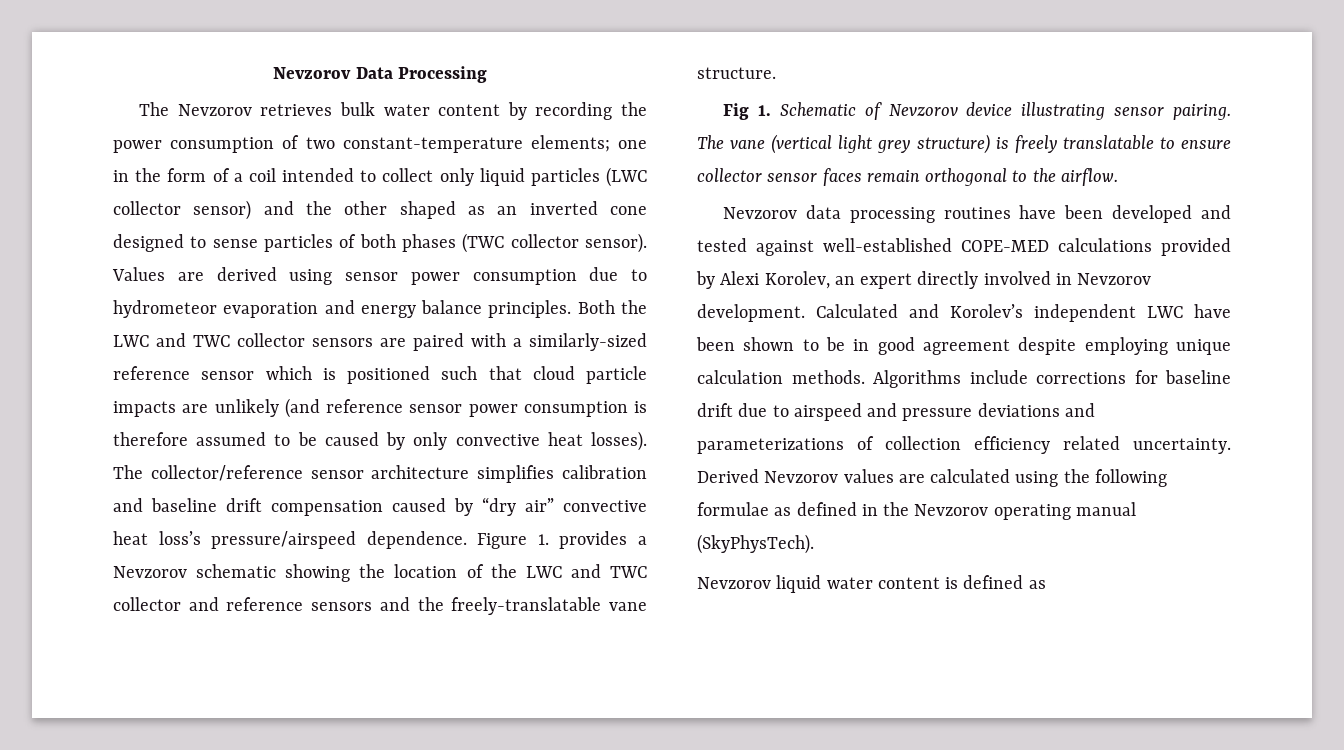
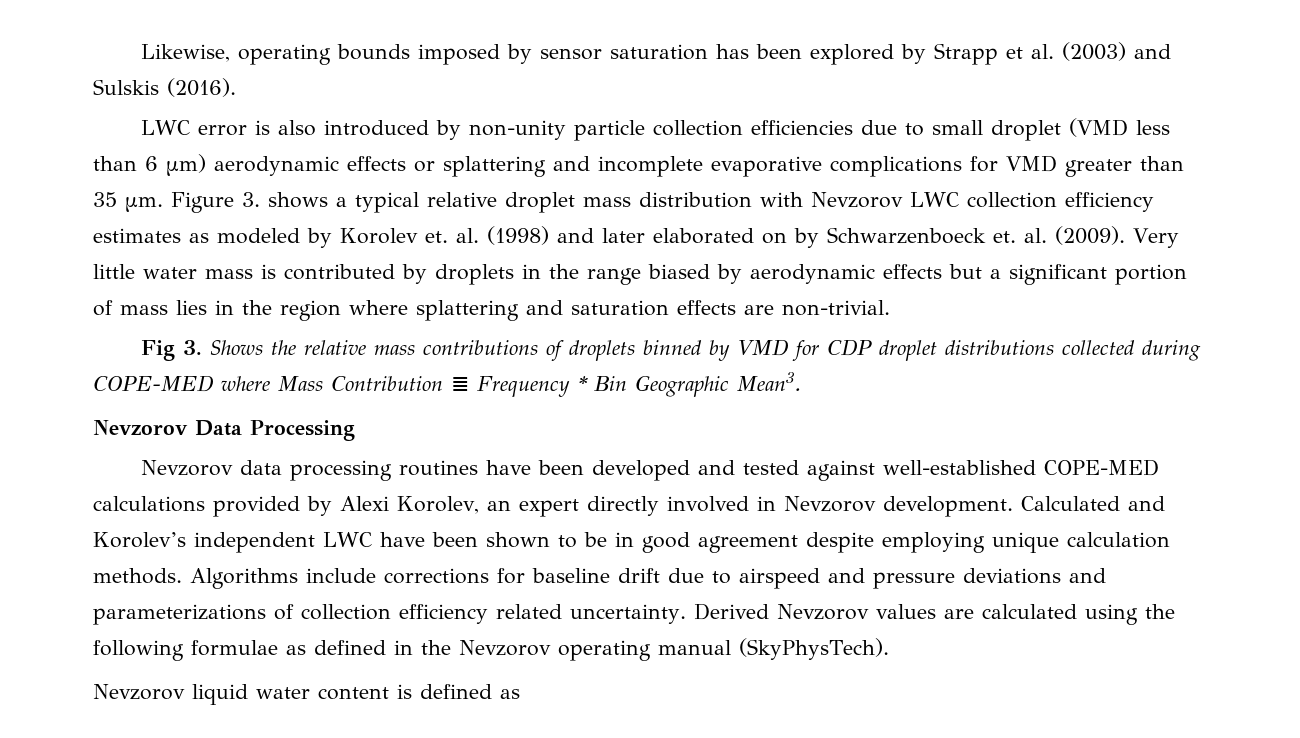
+ Likewise, operating bounds imposed by sensor saturation has been explored by Strapp et al. (2003) and Sulskis (2016).
+ LWC error is also introduced by non-unity particle collection efficiencies due to small droplet (VMD less than 6 μm) aerodynamic effects or splattering and incomplete evaporative complications for VMD greater than 35 μm. Figure 3. shows a typical relative droplet mass distribution with Nevzorov LWC collection efficiency estimates as modeled by Korolev et. al. (1998) and later elaborated on by Schwarzenboeck et. al. (2009). Very little water mass is contributed by droplets in the range biased by aerodynamic effects but a significant portion of mass lies in the region where splattering and saturation effects are non-trivial.
+ Fig 3. Shows the relative mass contributions of droplets binned by VMD for CDP droplet distributions collected during COPE-MED where Mass Contribution ≣ Frequency * Bin Geographic Mean3.
  Nevzorov Data Processing
- The Nevzorov retrieves bulk water content by recording the power consumption of two constant-temperature elements; one in the form of a coil intended to collect only liquid particles (LWC collector sensor) and the other shaped as an inverted cone designed to sense particles of both phases (TWC collector sensor). Values are derived using sensor power consumption due to hydrometeor evaporation and energy balance principles. Both the LWC and TWC collector sensors are paired with a similarly-sized reference sensor which is positioned such that cloud particle impacts are unlikely (and reference sensor power consumption is therefore assumed to be caused by only convective heat losses). The collector/reference sensor architecture simplifies calibration and baseline drift compensation caused by “dry air” convective heat loss’s pressure/airspeed dependence. Figure 1. provides a Nevzorov schematic showing the location of the LWC and TWC collector and reference sensors and the freely-translatable vane structure.
- Fig 1. Schematic of Nevzorov device illustrating sensor pairing. The vane (vertical light grey structure) is freely translatable to ensure collector sensor faces remain orthogonal to the airflow.

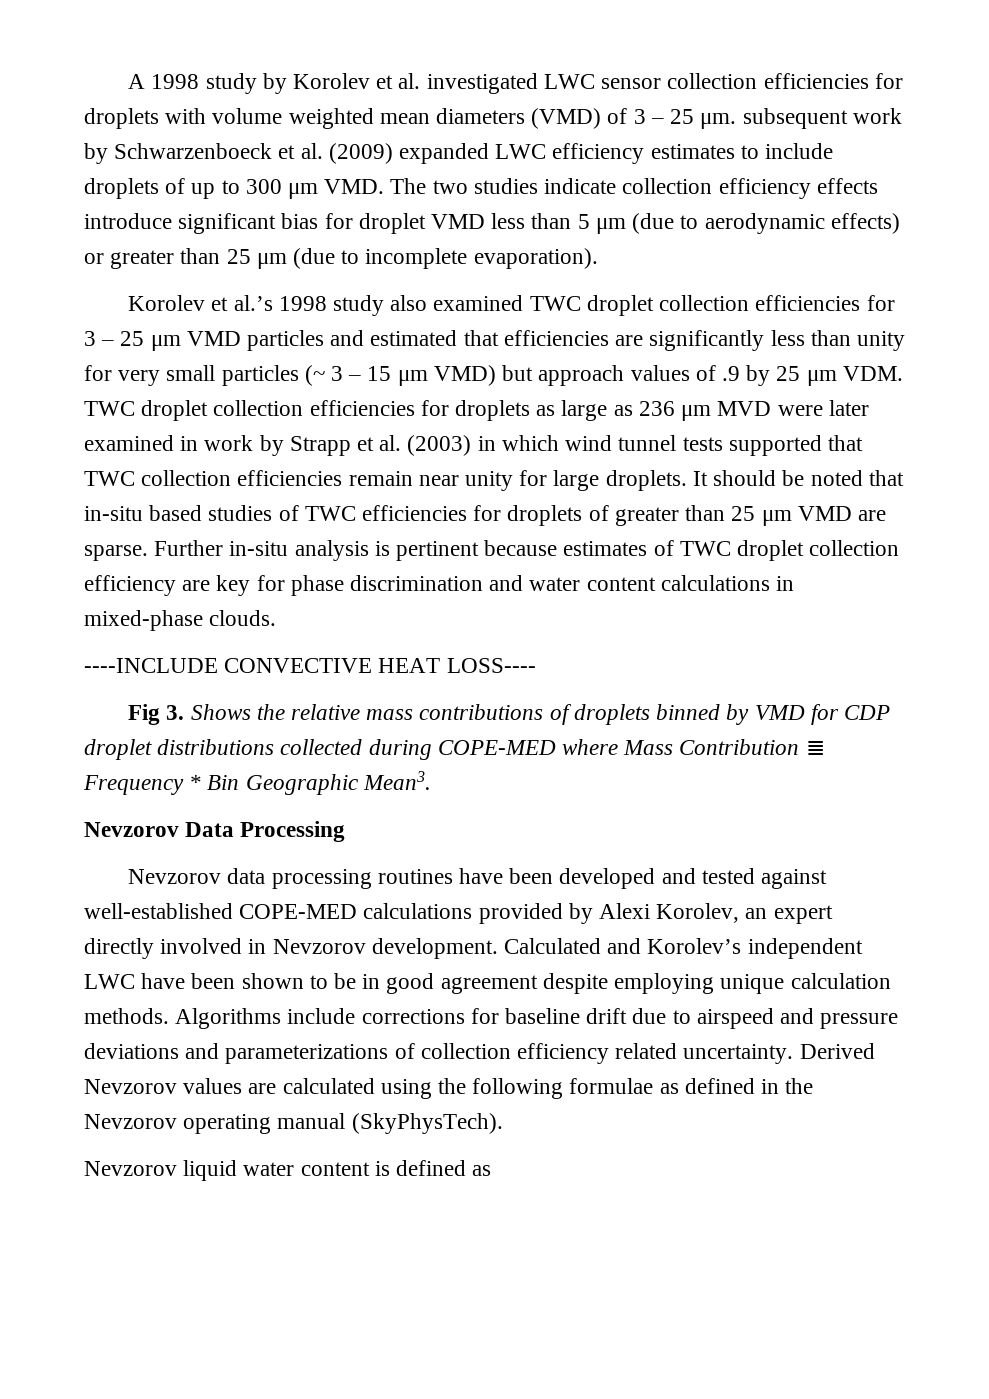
- Likewise, operating bounds imposed by sensor saturation has been explored by Strapp et al. (2003) and Sulskis (2016).
- LWC error is also introduced by non-unity particle collection efficiencies due to small droplet (VMD less than 6 μm) aerodynamic effects or splattering and incomplete evaporative complications for VMD greater than 35 μm. Figure 3. shows a typical relative droplet mass distribution with Nevzorov LWC collection efficiency estimates as modeled by Korolev et. al. (1998) and later elaborated on by Schwarzenboeck et. al. (2009). Very little water mass is contributed by droplets in the range biased by aerodynamic effects but a significant portion of mass lies in the region where splattering and saturation effects are non-trivial.
+ A 1998 study by Korolev et al. investigated LWC sensor collection efficiencies for droplets with volume weighted mean diameters (VMD) of 3 – 25 μm. subsequent work by Schwarzenboeck et al. (2009) expanded LWC efficiency estimates to include droplets of up to 300 μm VMD. The two studies indicate collection efficiency effects introduce significant bias for droplet VMD less than 5 μm (due to aerodynamic effects) or greater than 25 μm (due to incomplete evaporation).
+ Korolev et al.’s 1998 study also examined TWC droplet collection efficiencies for 3 – 25 μm VMD particles and estimated that efficiencies are significantly less than unity for very small particles (~ 3 – 15 μm VMD) but approach values of .9 by 25 μm VDM. TWC droplet collection efficiencies for droplets as large as 236 μm MVD were later examined in work by Strapp et al. (2003) in which wind tunnel tests supported that TWC collection efficiencies remain near unity for large droplets. It should be noted that in-situ based studies of TWC efficiencies for droplets of greater than 25 μm VMD are sparse. Further in-situ analysis is pertinent because estimates of TWC droplet collection efficiency are key for phase discrimination and water content calculations in mixed-phase clouds.
+ ----INCLUDE CONVECTIVE HEAT LOSS----

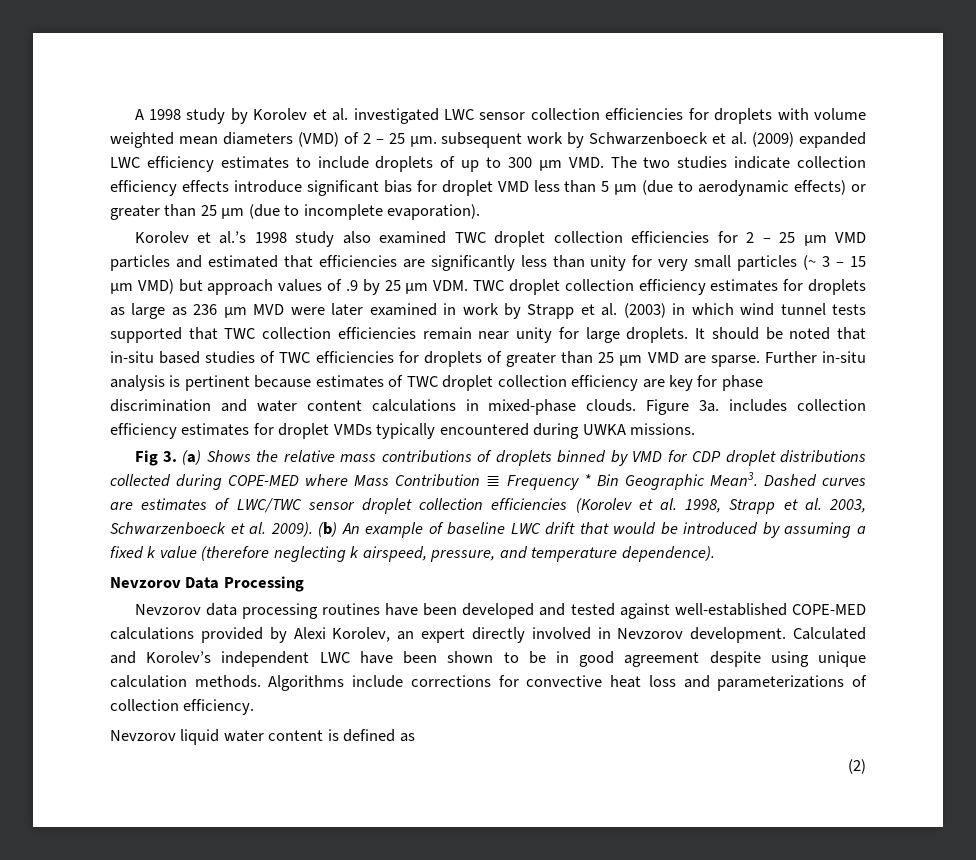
- A 1998 study by Korolev et al. investigated LWC sensor collection efficiencies for droplets with volume weighted mean diameters (VMD) of 3 – 25 μm. subsequent work by Schwarzenboeck et al. (2009) expanded LWC efficiency estimates to include droplets of up to 300 μm VMD. The two studies indicate collection efficiency effects introduce significant bias for droplet VMD less than 5 μm (due to aerodynamic effects) or greater than 25 μm (due to incomplete evaporation).
+ A 1998 study by Korolev et al. investigated LWC sensor collection efficiencies for droplets with volume weighted mean diameters (VMD) of 2 – 25 μm. subsequent work by Schwarzenboeck et al. (2009) expanded LWC efficiency estimates to include droplets of up to 300 μm VMD. The two studies indicate collection efficiency effects introduce significant bias for droplet VMD less than 5 μm (due to aerodynamic effects) or greater than 25 μm (due to incomplete evaporation).
- Korolev et al.’s 1998 study also examined TWC droplet collection efficiencies for 3 – 25 μm VMD particles and estimated that efficiencies are significantly less than unity for very small particles (~ 3 – 15 μm VMD) but approach values of .9 by 25 μm VDM. TWC droplet collection efficiencies for droplets as large as 236 μm MVD were later examined in work by Strapp et al. (2003) in which wind tunnel tests supported that TWC collection efficiencies remain near unity for large droplets.
+ Korolev et al.’s 1998 study also examined TWC droplet collection efficiencies for 2 – 25 μm VMD particles and estimated that efficiencies are significantly less than unity for very small particles (~ 3 – 15 μm VMD) but approach values of .9 by 25 μm VDM. TWC droplet collection efficiency estimates for droplets as large as 236 μm MVD were later examined in work by Strapp et al. (2003) in which wind tunnel tests supported that TWC collection efficiencies remain near unity for large droplets.
- Further in-situ analysis is pertinent because estimates of TWC droplet collection efficiency are key for phase discrimination and water content calculations in mixed-phase clouds.
- ----INCLUDE CONVECTIVE HEAT LOSS----
+ Further in-situ analysis is pertinent because estimates of TWC droplet collection efficiency are key for phase discrimination and water content calculations in mixed-phase clouds. Figure 3a. includes collection efficiency estimates for droplet VMDs typically encountered during UWKA missions.
- Fig 3. Shows the relative mass contributions of droplets binned by VMD for CDP droplet distributions collected during COPE-MED where Mass Contribution ≣ Frequency * Bin Geographic Mean3.
+ Fig 3. (a) Shows the relative mass contributions of droplets binned by VMD for CDP droplet distributions collected during COPE-MED where Mass Contribution ≣ Frequency * Bin Geographic Mean3. Dashed curves are estimates of LWC/TWC sensor droplet collection efficiencies (Korolev et al. 1998, Strapp et al. 2003, Schwarzenboeck et al. 2009). (b) An example of baseline LWC drift that would be introduced by assuming a fixed k value (therefore neglecting k airspeed, pressure, and temperature dependence).
- Calculated and Korolev’s independent LWC have been shown to be in good agreement despite employing unique calculation methods.
+ Calculated and Korolev’s independent LWC have been shown to be in good agreement despite using unique calculation methods.
- Algorithms include corrections for baseline drift due to airspeed and pressure deviations and parameterizations of collection efficiency related uncertainty. Derived Nevzorov values are calculated using the following formulae as defined in the Nevzorov operating manual (SkyPhysTech).
+ Algorithms include corrections for convective heat loss and parameterizations of collection efficiency.
+ (2)

